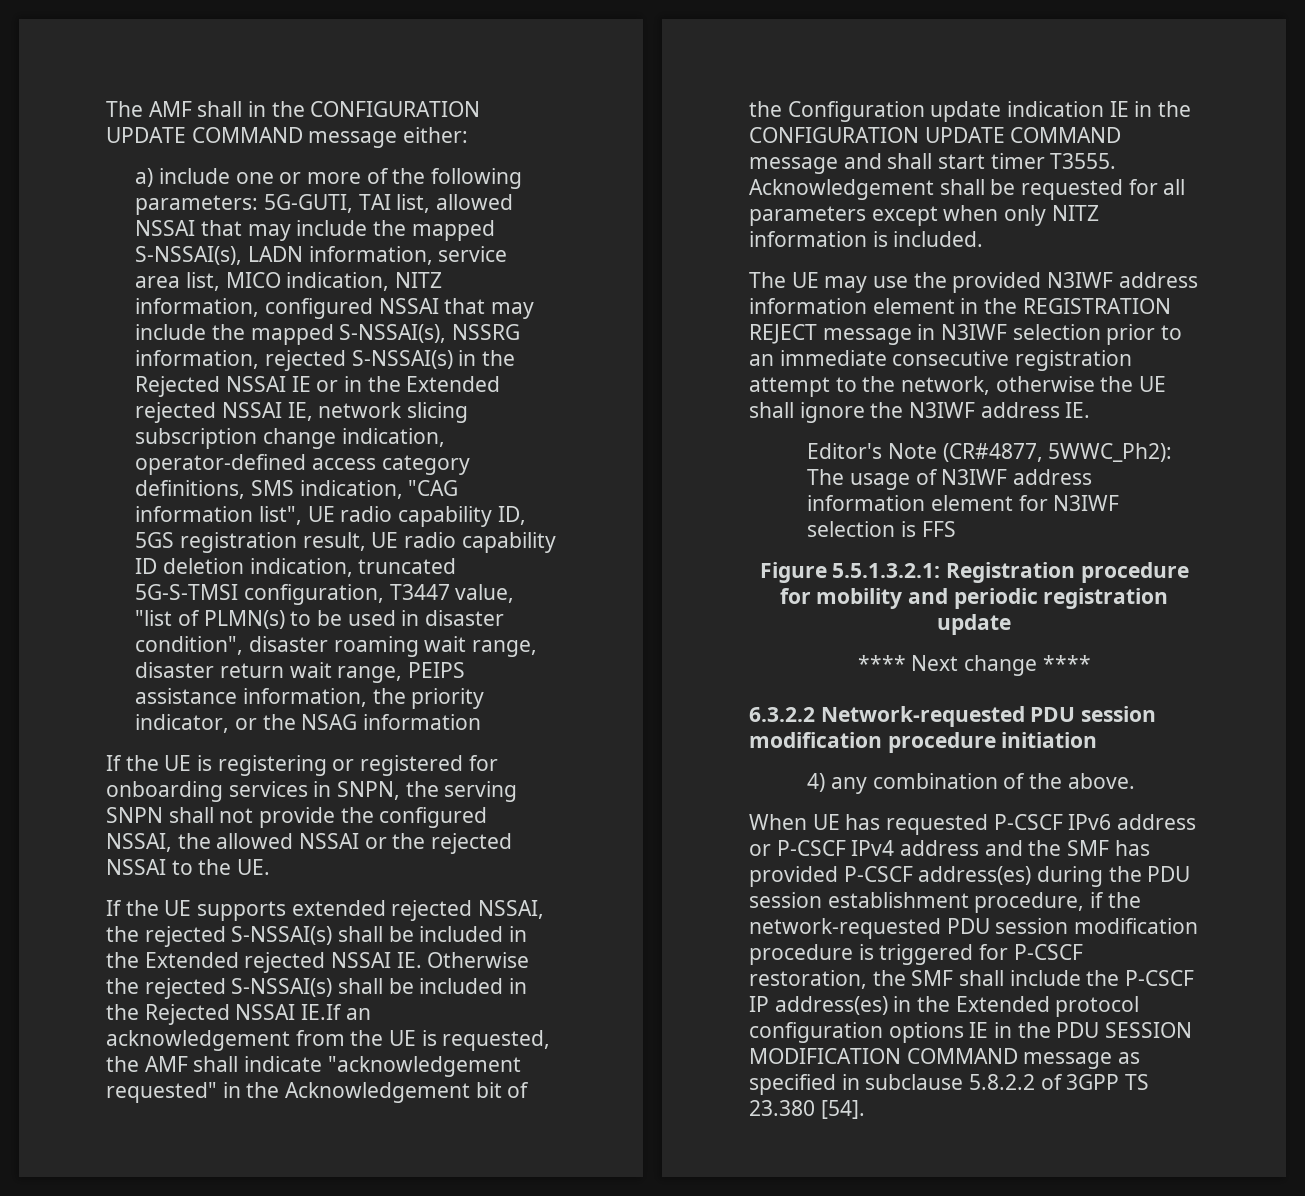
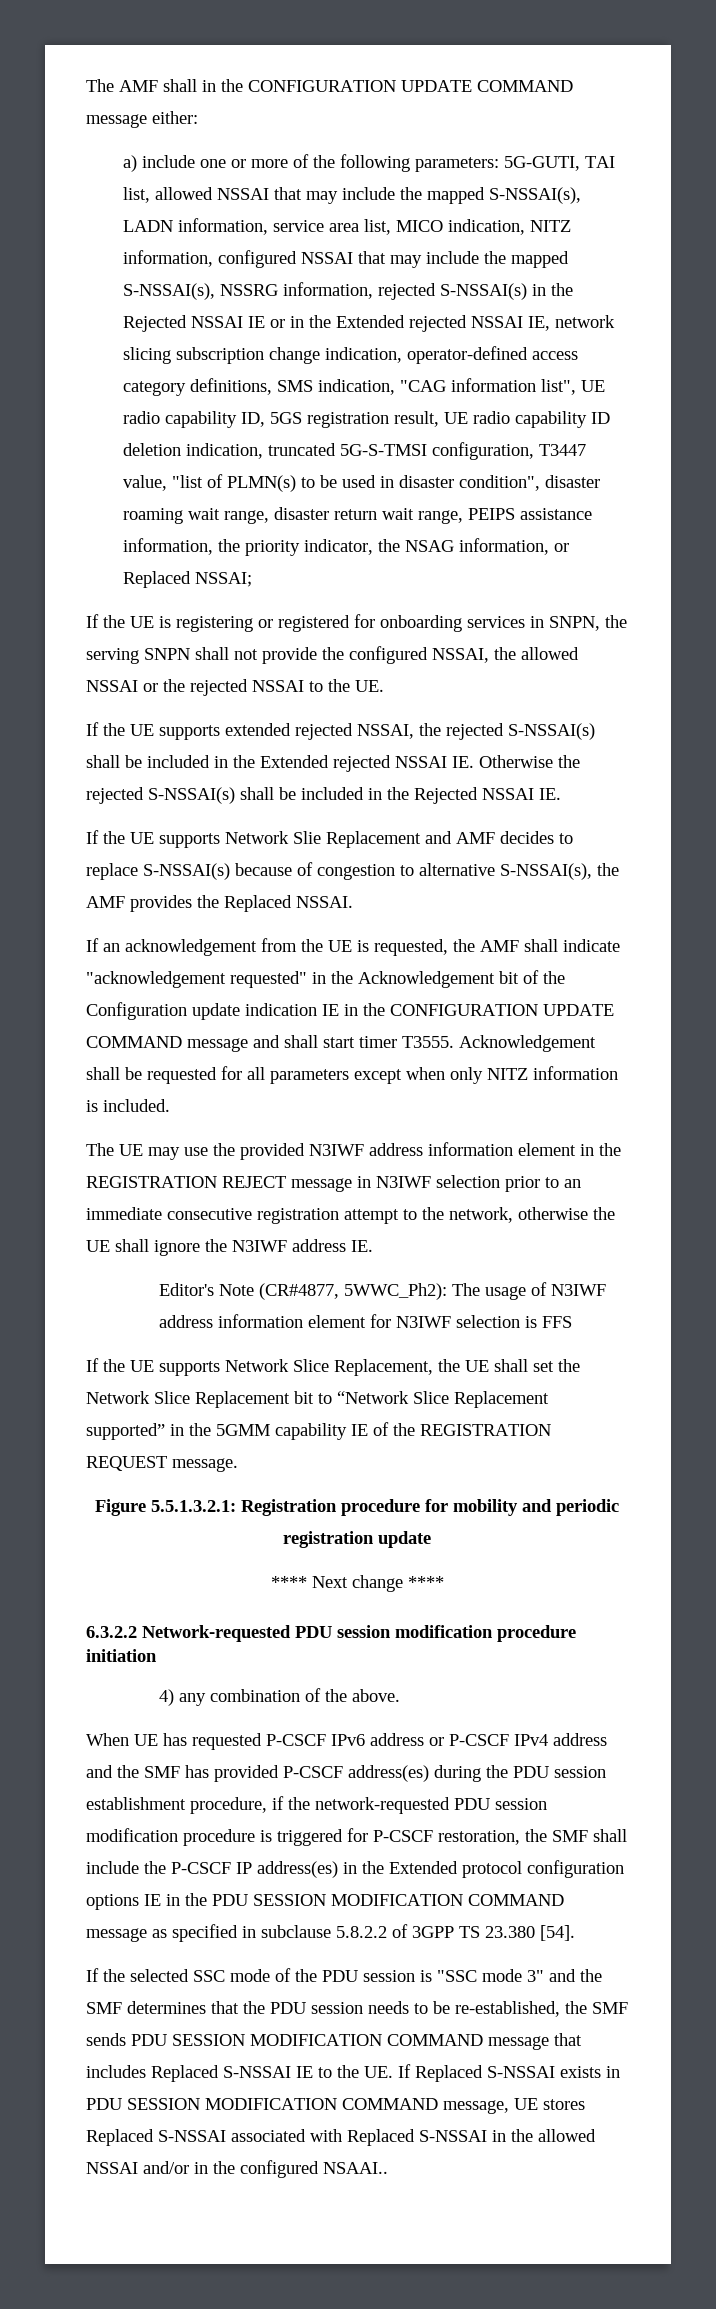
- 5G-GUTI, TAI list, allowed NSSAI that may include the mapped S-NSSAI(s), LADN information, service area list, MICO indication, NITZ information, configured NSSAI that may include the mapped S-NSSAI(s), NSSRG information, rejected S-NSSAI(s) in the Rejected NSSAI IE or in the Extended rejected NSSAI IE, network slicing subscription change indication, operator-defined access category definitions, SMS indication, "CAG information list", UE radio capability ID, 5GS registration result, UE radio capability ID deletion indication, truncated 5G-S-TMSI configuration, T3447 value, "list of PLMN(s) to be used in disaster condition", disaster roaming wait range, disaster return wait range, PEIPS assistance information, the priority indicator, or the NSAG information
+ 5G-GUTI, TAI list, allowed NSSAI that may include the mapped S-NSSAI(s), LADN information, service area list, MICO indication, NITZ information, configured NSSAI that may include the mapped S-NSSAI(s), NSSRG information, rejected S-NSSAI(s) in the Rejected NSSAI IE or in the Extended rejected NSSAI IE, network slicing subscription change indication, operator-defined access category definitions, SMS indication, "CAG information list", UE radio capability ID, 5GS registration result, UE radio capability ID deletion indication, truncated 5G-S-TMSI configuration, T3447 value, "list of PLMN(s) to be used in disaster condition", disaster roaming wait range, disaster return wait range, PEIPS assistance information, the priority indicator, the NSAG information, or Replaced NSSAI;
- If the UE supports extended rejected NSSAI, the rejected S-NSSAI(s) shall be included in the Extended rejected NSSAI IE. Otherwise the rejected S-NSSAI(s) shall be included in the Rejected NSSAI IE.If an acknowledgement from the UE is requested, the AMF shall indicate "acknowledgement requested" in the Acknowledgement bit of the Configuration update indication IE in the CONFIGURATION UPDATE COMMAND message and shall start timer T3555.
+ If the UE supports extended rejected NSSAI, the rejected S-NSSAI(s) shall be included in the Extended rejected NSSAI IE. Otherwise the rejected S-NSSAI(s) shall be included in the Rejected NSSAI IE.
+ If the UE supports Network Slie Replacement and AMF decides to replace S-NSSAI(s) because of congestion to alternative S-NSSAI(s), the AMF provides the Replaced NSSAI.
+ If an acknowledgement from the UE is requested, the AMF shall indicate "acknowledgement requested" in the Acknowledgement bit of the Configuration update indication IE in the CONFIGURATION UPDATE COMMAND message and shall start timer T3555.
+ If the UE supports Network Slice Replacement, the UE shall set the Network Slice Replacement bit to “Network Slice Replacement supported” in the 5GMM capability IE of the REGISTRATION REQUEST message.
+ If the selected SSC mode of the PDU session is "SSC mode 3" and the SMF determines that the PDU session needs to be re-established, the SMF sends PDU SESSION MODIFICATION COMMAND message that includes Replaced S-NSSAI IE to the UE. If Replaced S-NSSAI exists in PDU SESSION MODIFICATION COMMAND message, UE stores Replaced S-NSSAI associated with Replaced S-NSSAI in the allowed NSSAI and/or in the configured NSAAI..

